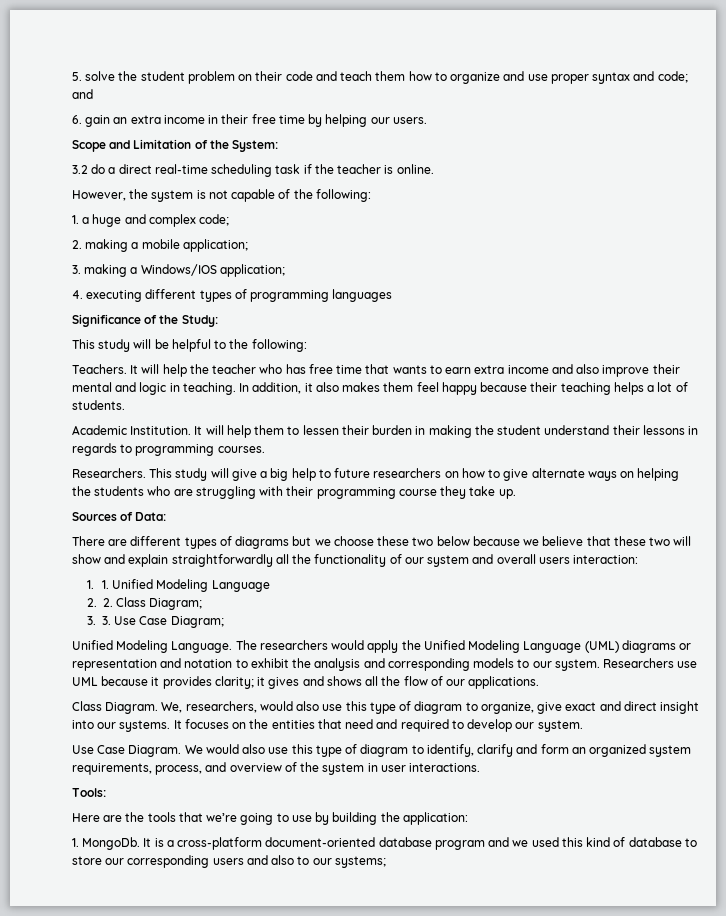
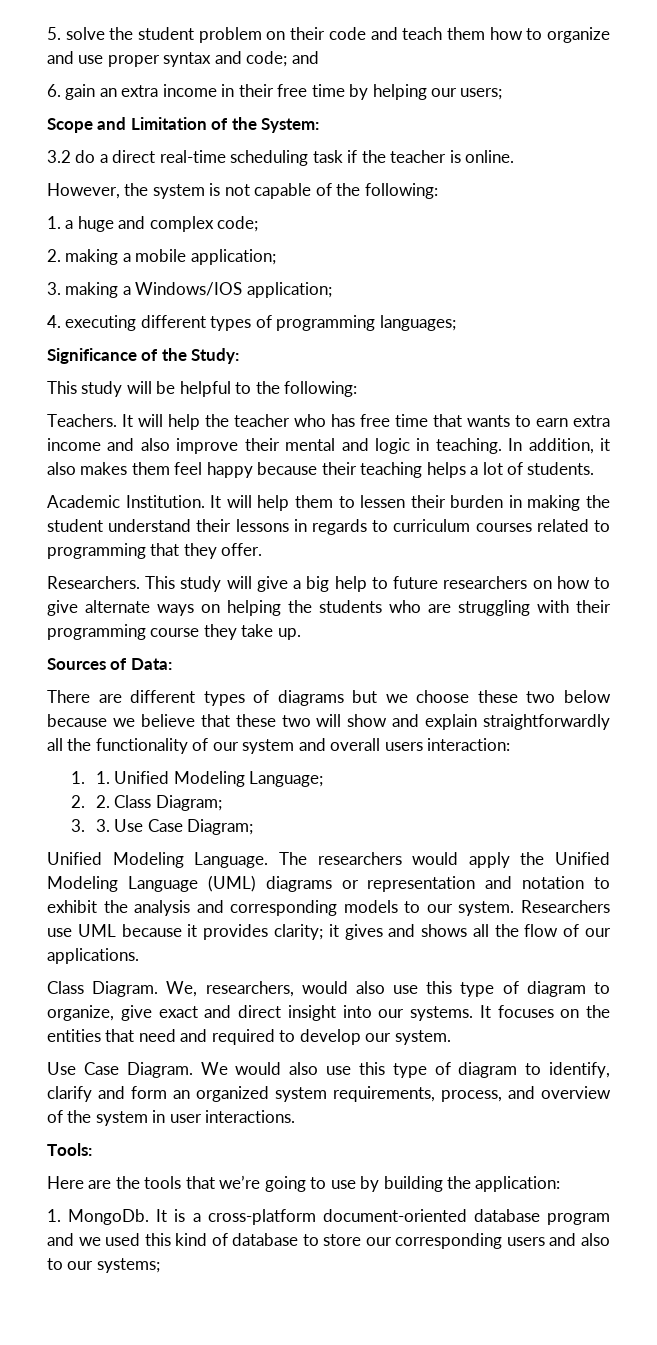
- 6. gain an extra income in their free time by helping our users.
+ 6. gain an extra income in their free time by helping our users;
- 4. executing different types of programming languages
+ 4. executing different types of programming languages;
- It will help them to lessen their burden in making the student understand their lessons in regards to programming courses.
+ It will help them to lessen their burden in making the student understand their lessons in regards to curriculum courses related to programming that they offer.
- 1. 1. Unified Modeling Language
+ 1. 1. Unified Modeling Language;

